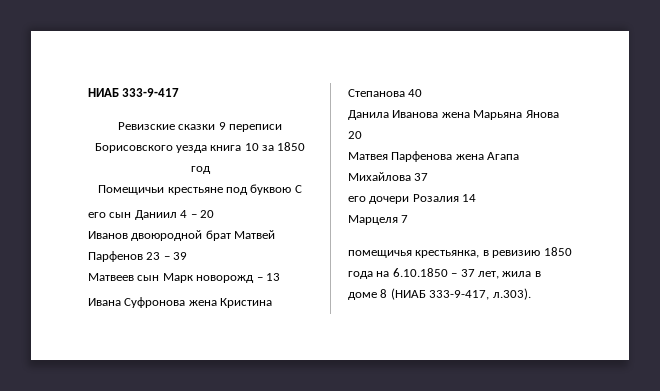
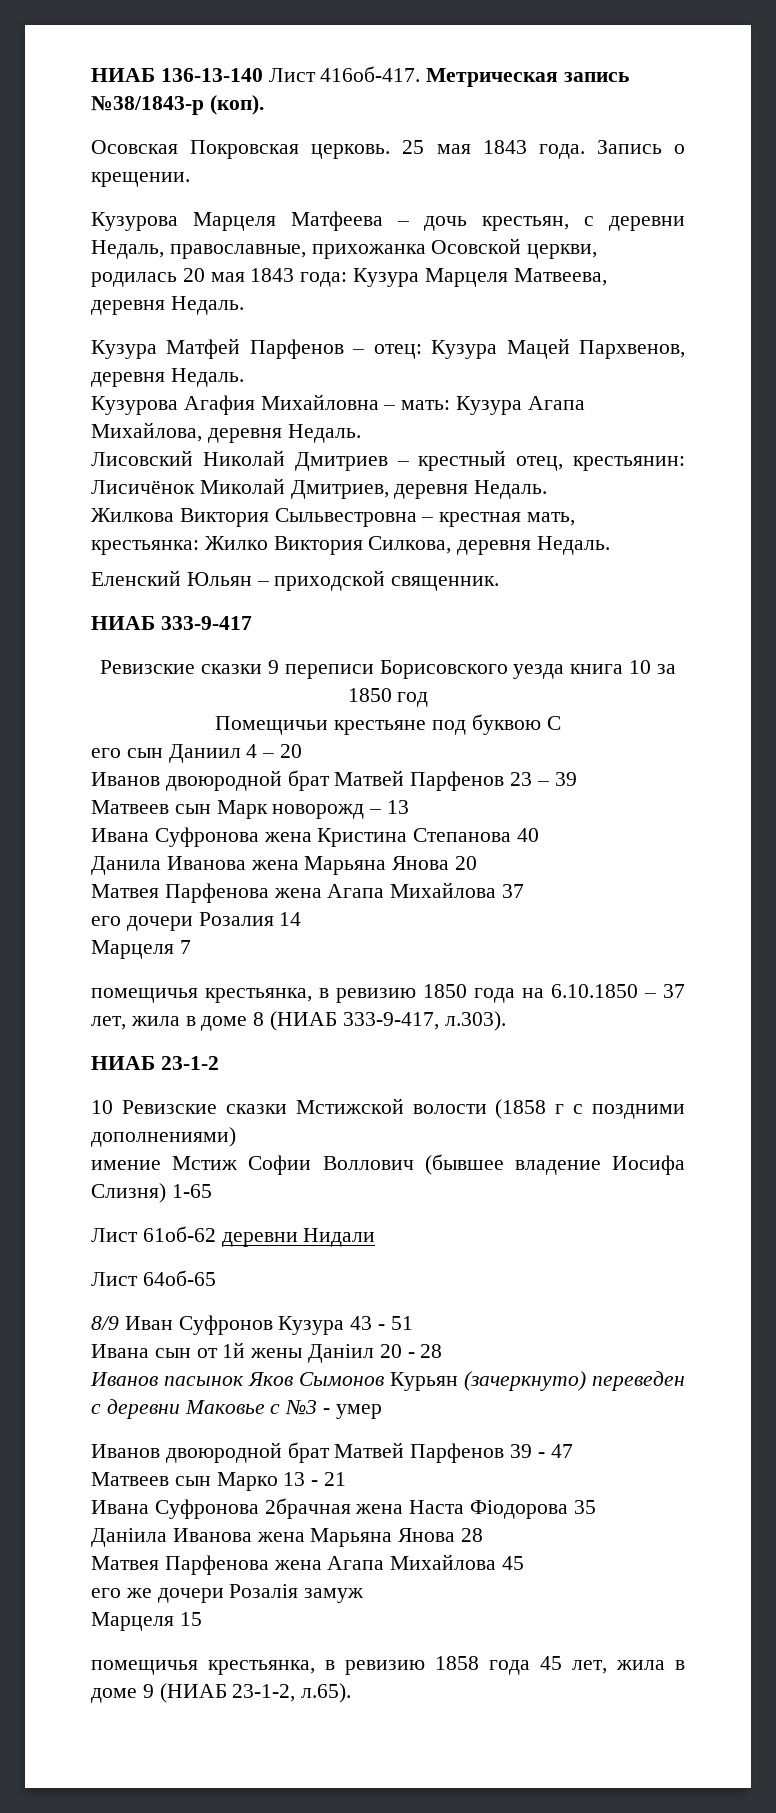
+ НИАБ 136-13-140 Лист 416об-417. Метрическая запись №38/1843-р (коп).
+ Осовская Покровская церковь. 25 мая 1843 года. Запись о крещении.
+ Кузурова Марцеля Матфеева – дочь крестьян, с деревни Недаль, православные, прихожанка Осовской церкви, родилась 20 мая 1843 года: Кузура Марцеля Матвеева, деревня Недаль.
+ Кузура Матфей Парфенов – отец: Кузура Мацей Пархвенов, деревня Недаль.
+ Кузурова Агафия Михайловна – мать: Кузура Агапа Михайлова, деревня Недаль.
+ Лисовский Николай Дмитриев – крестный отец, крестьянин: Лисичёнок Миколай Дмитриев, деревня Недаль.
+ Жилкова Виктория Сыльвестровна – крестная мать, крестьянка: Жилко Виктория Силкова, деревня Недаль.
+ Еленский Юльян – приходской священник.
+ НИАБ 23-1-2
+ 10 Ревизские сказки Мстижской волости (1858 г с поздними дополнениями)
+ имение Мстиж Софии Воллович (бывшее владение Иосифа Слизня) 1-65
+ Лист 61об-62 деревни Нидали
+ Лист 64об-65
+ 8/9 Иван Суфронов Кузура 43 - 51
+ Ивана сын от 1й жены Данiил 20 - 28
+ Иванов пасынок Яков Сымонов Курьян (зачеркнуто) переведен с деревни Маковье с №3 - умер
+ Иванов двоюродной брат Матвей Парфенов 39 - 47
+ Матвеев сын Марко 13 - 21
+ Ивана Суфронова 2брачная жена Наста Фiодорова 35
+ Данiила Иванова жена Марьяна Янова 28
+ Матвея Парфенова жена Агапа Михайлова 45
+ его же дочери Розалiя замуж
+ Марцеля 15
+ помещичья крестьянка, в ревизию 1858 года 45 лет, жила в доме 9 (НИАБ 23-1-2, л.65).

